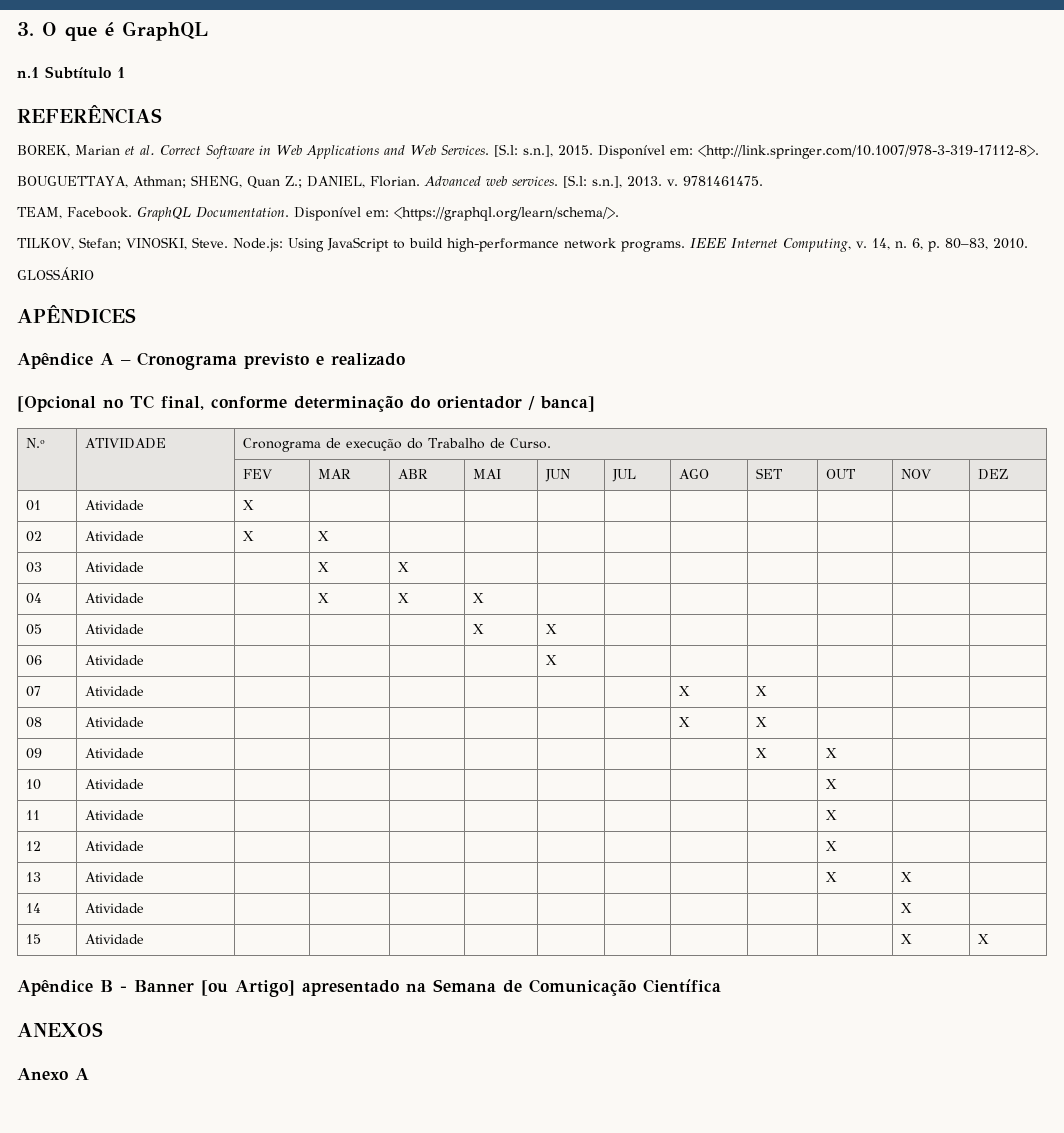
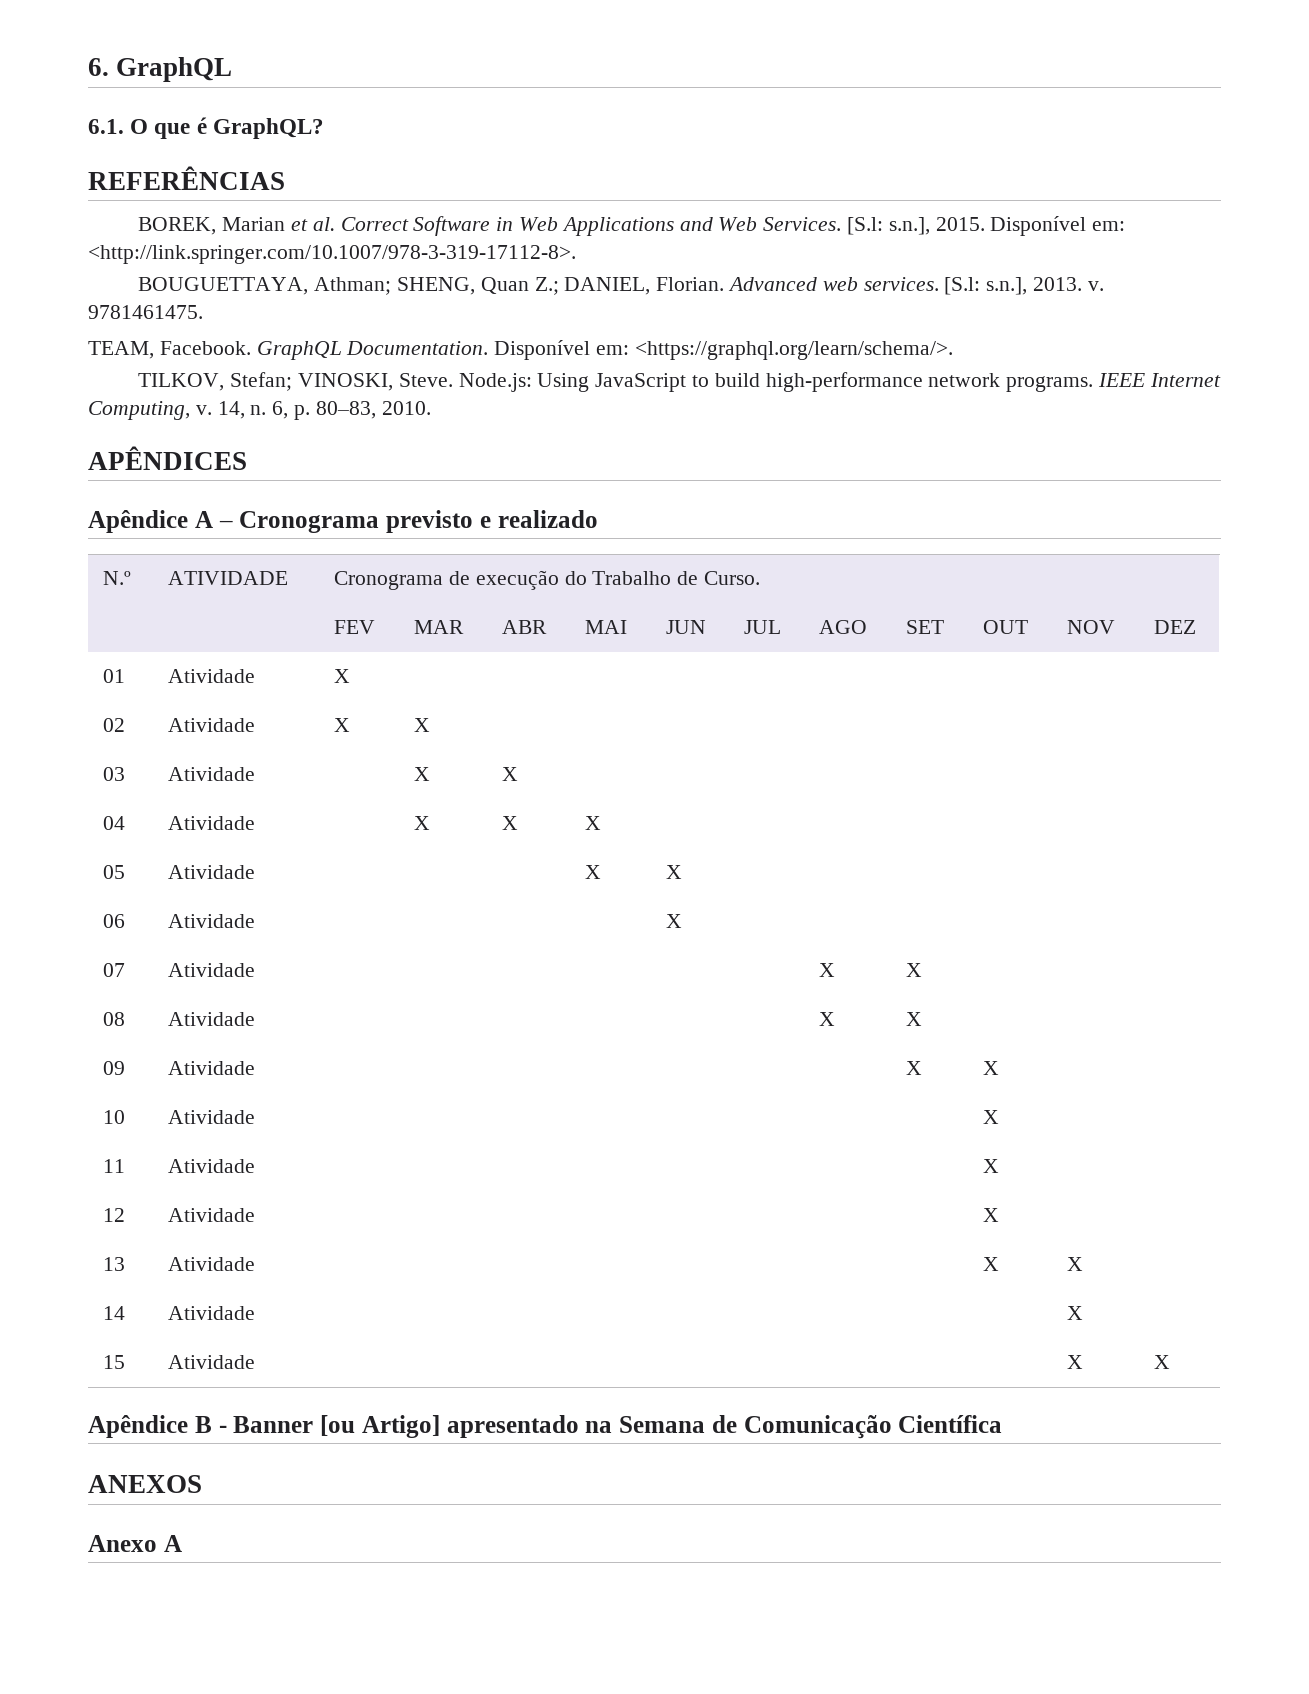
- 3. O que é GraphQL
- n.1 Subtítulo 1
+ 6. GraphQL
+ 6.1. O que é GraphQL?
- GLOSSÁRIO
- [Opcional no TC final, conforme determinação do orientador / banca]

